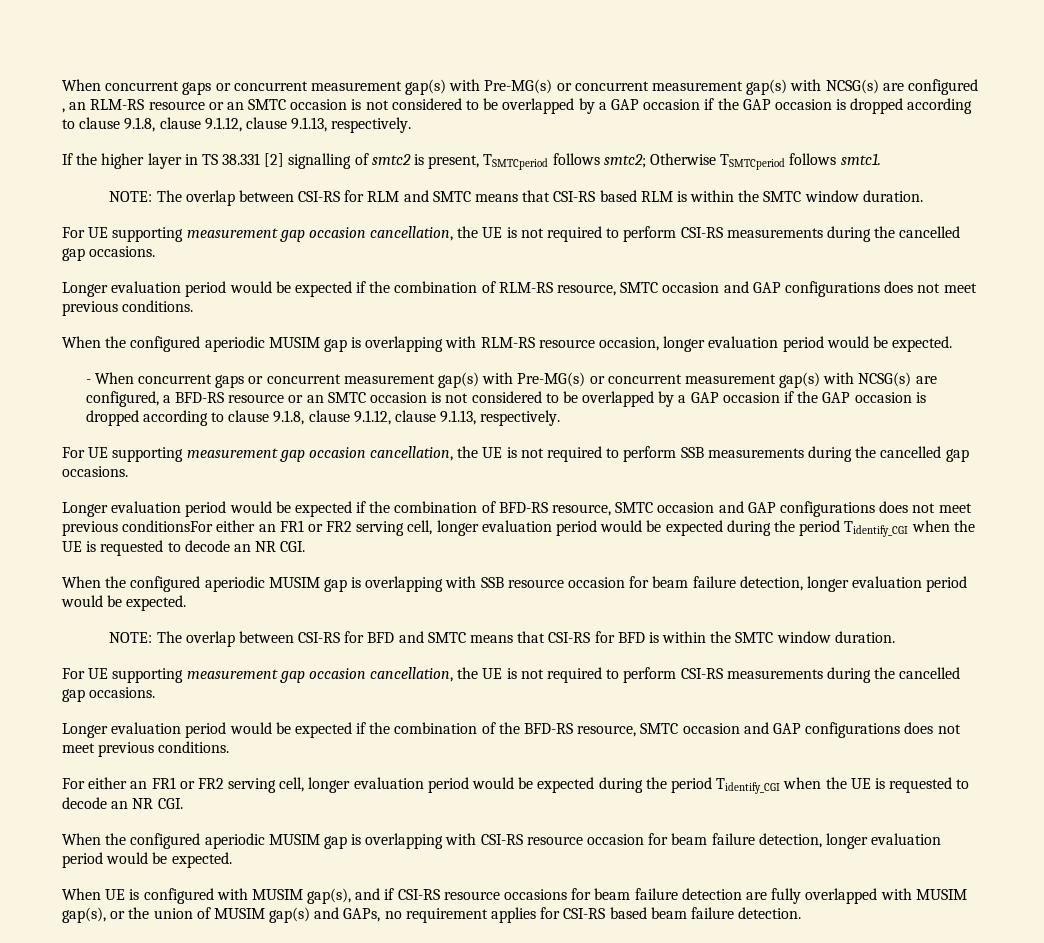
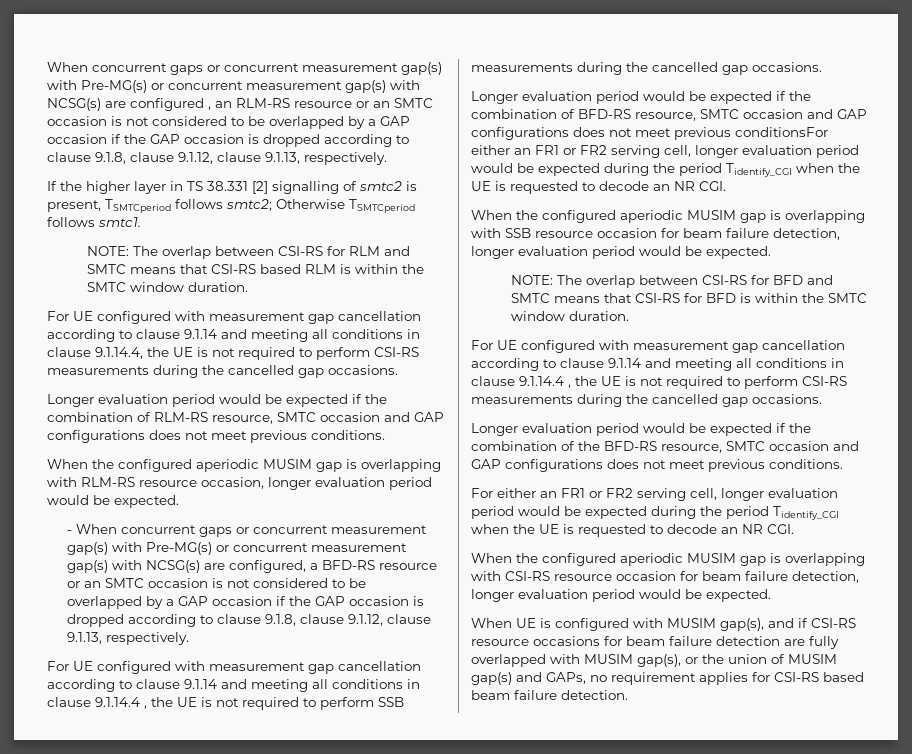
  NOTE: The overlap between CSI-RS for RLM and SMTC means that CSI-RS based RLM is within the SMTC window duration.
- For UE supporting measurement gap occasion cancellation, the UE is not required to perform CSI-RS measurements during the cancelled gap occasions.
+ For UE configured with measurement gap cancellation according to clause 9.1.14 and meeting all conditions in clause 9.1.14.4, the UE is not required to perform CSI-RS measurements during the cancelled gap occasions.
- For UE supporting measurement gap occasion cancellation, the UE is not required to perform SSB measurements during the cancelled gap occasions.
+ For UE configured with measurement gap cancellation according to clause 9.1.14 and meeting all conditions in clause 9.1.14.4 , the UE is not required to perform SSB measurements during the cancelled gap occasions.
  NOTE: The overlap between CSI-RS for BFD and SMTC means that CSI-RS for BFD is within the SMTC window duration.
- For UE supporting measurement gap occasion cancellation, the UE is not required to perform CSI-RS measurements during the cancelled gap occasions.
+ For UE configured with measurement gap cancellation according to clause 9.1.14 and meeting all conditions in clause 9.1.14.4 , the UE is not required to perform CSI-RS measurements during the cancelled gap occasions.

